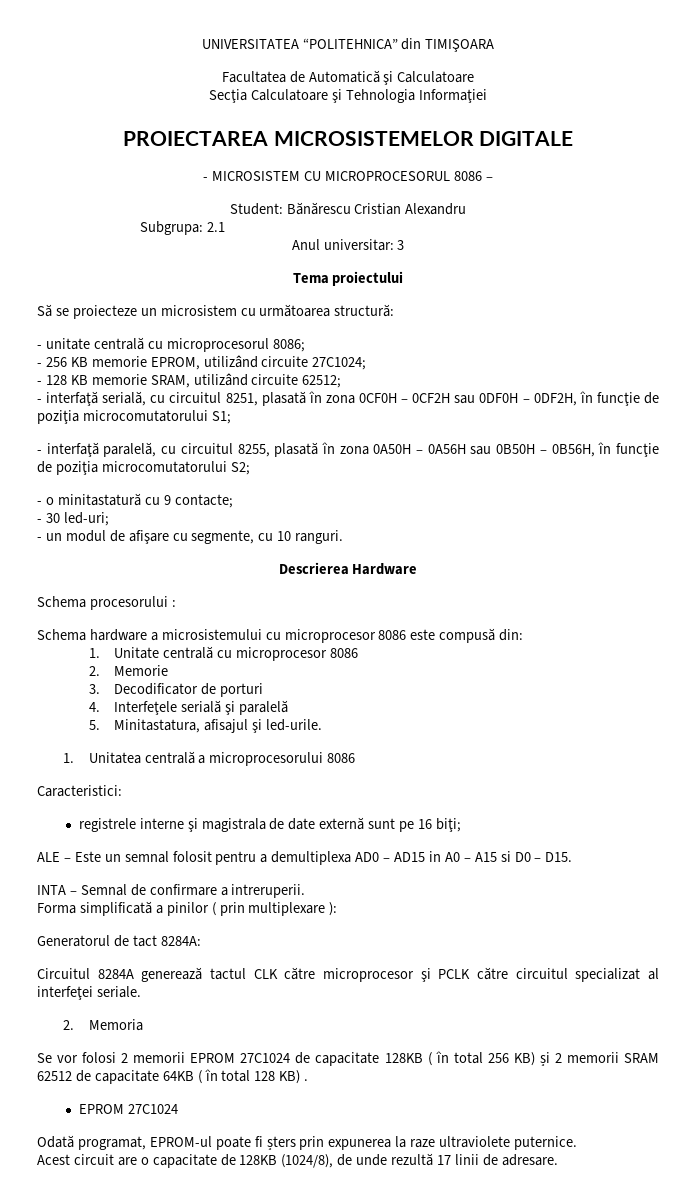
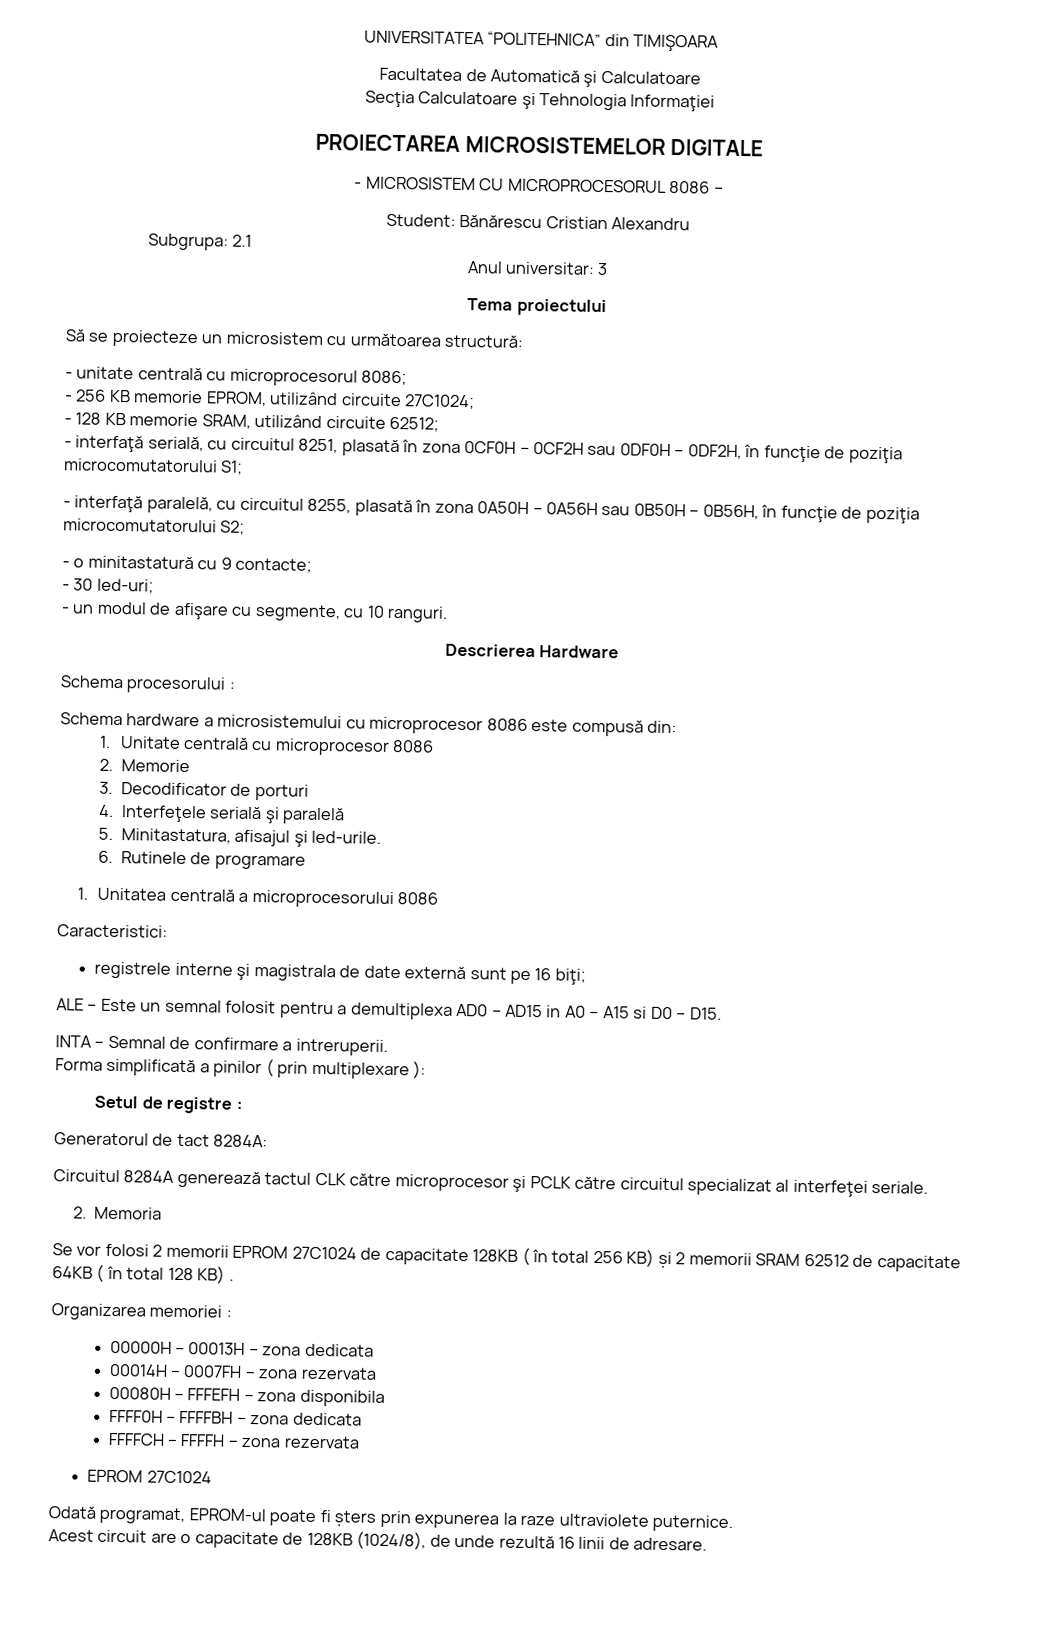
+ 6. Rutinele de programare
+ Setul de registre :
+ Organizarea memoriei :
+ 00000H – 00013H – zona dedicata
+ 00014H – 0007FH – zona rezervata
+ 00080H – FFFEFH – zona disponibila
+ FFFF0H – FFFFBH – zona dedicata
+ FFFFCH – FFFFH – zona rezervata
- Acest circuit are o capacitate de 128KB (1024/8), de unde rezultă 17 linii de adresare.
+ Acest circuit are o capacitate de 128KB (1024/8), de unde rezultă 16 linii de adresare.

